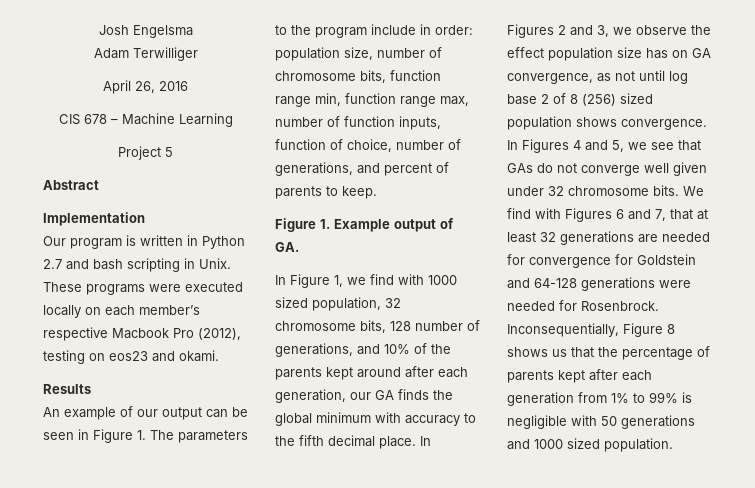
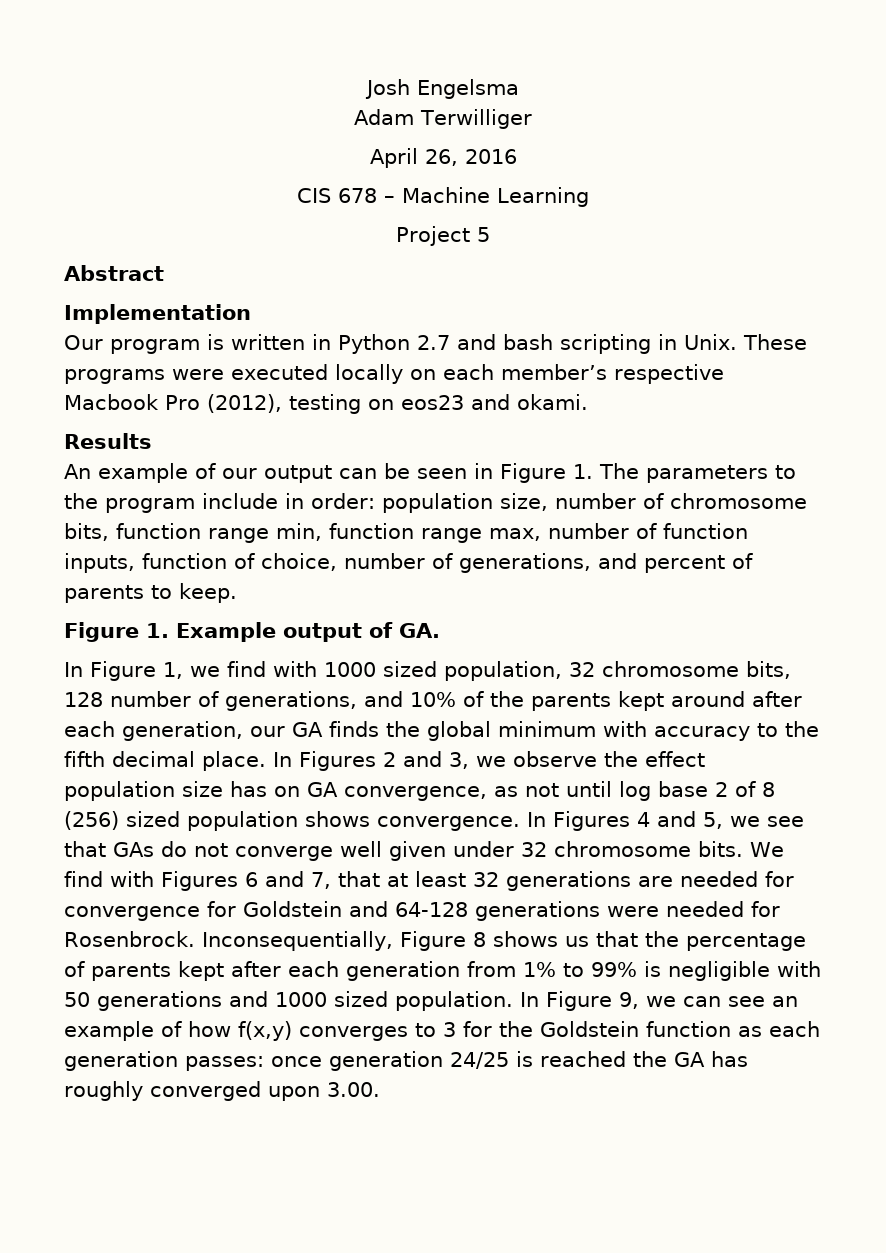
+ In Figure 9, we can see an example of how f(x,y) converges to 3 for the Goldstein function as each generation passes: once generation 24/25 is reached the GA has roughly converged upon 3.00.

